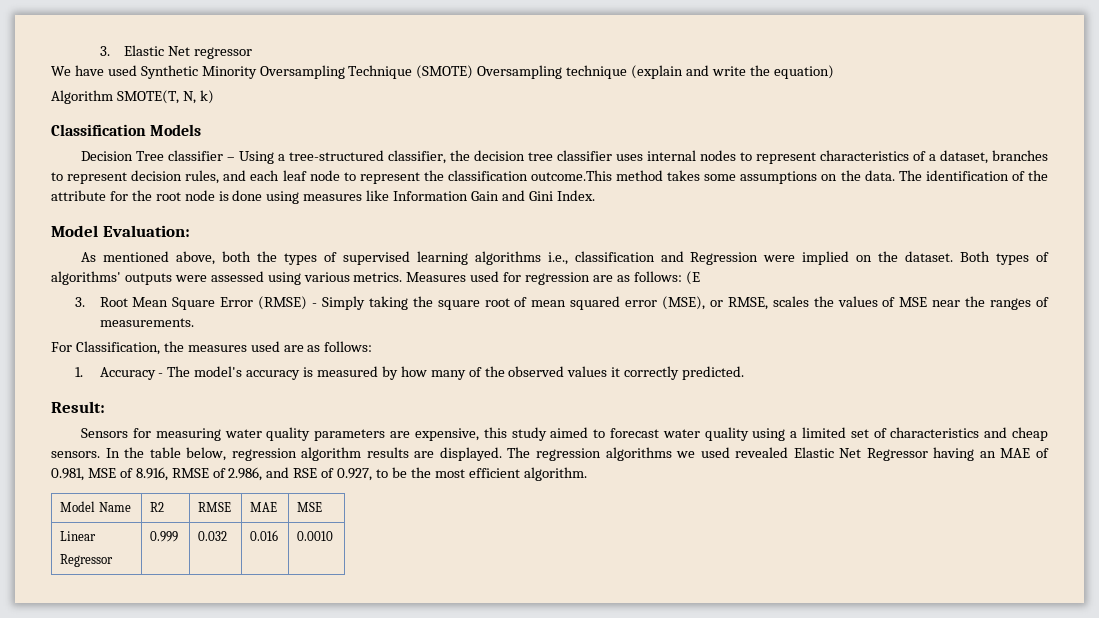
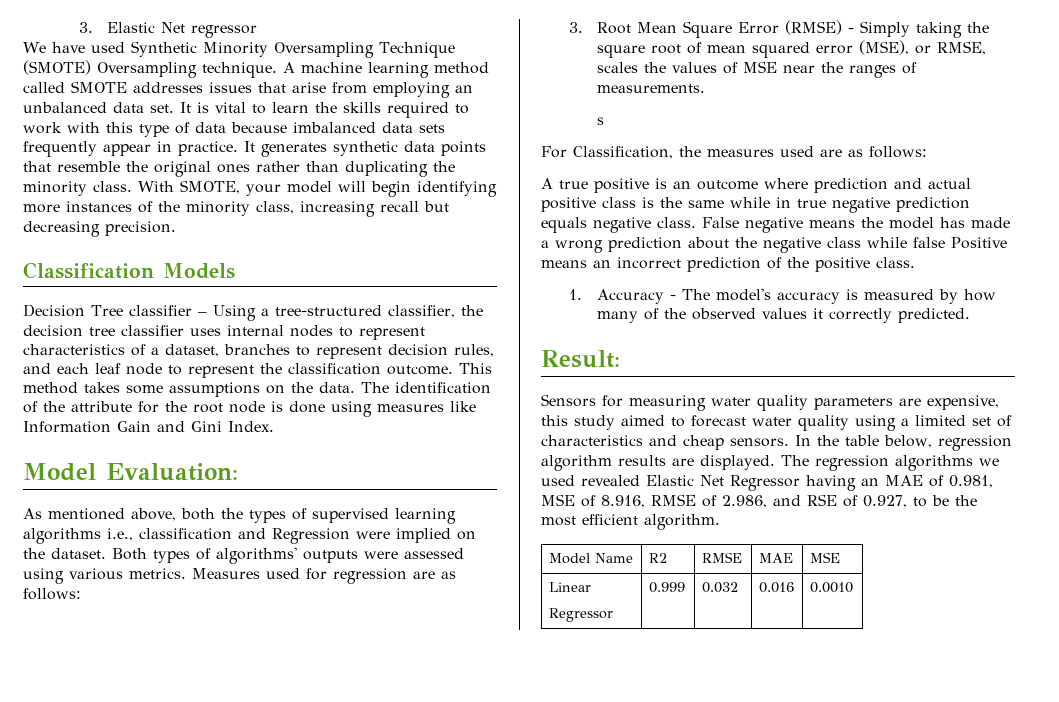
- We have used Synthetic Minority Oversampling Technique (SMOTE) Oversampling technique (explain and write the equation)
- Algorithm SMOTE(T, N, k)
+ We have used Synthetic Minority Oversampling Technique (SMOTE) Oversampling technique. A machine learning method called SMOTE addresses issues that arise from employing an unbalanced data set. It is vital to learn the skills required to work with this type of data because imbalanced data sets frequently appear in practice. It generates synthetic data points that resemble the original ones rather than duplicating the minority class. With SMOTE, your model will begin identifying more instances of the minority class, increasing recall but decreasing precision.
- Decision Tree classifier – Using a tree-structured classifier, the decision tree classifier uses internal nodes to represent characteristics of a dataset, branches to represent decision rules, and each leaf node to represent the classification outcome.This method takes some assumptions on the data.
+ Decision Tree classifier – Using a tree-structured classifier, the decision tree classifier uses internal nodes to represent characteristics of a dataset, branches to represent decision rules, and each leaf node to represent the classification outcome. This method takes some assumptions on the data.
- Measures used for regression are as follows: (E
+ Measures used for regression are as follows:
+ s
+ A true positive is an outcome where prediction and actual positive class is the same while in true negative prediction equals negative class. False negative means the model has made a wrong prediction about the negative class while false Positive means an incorrect prediction of the positive class.

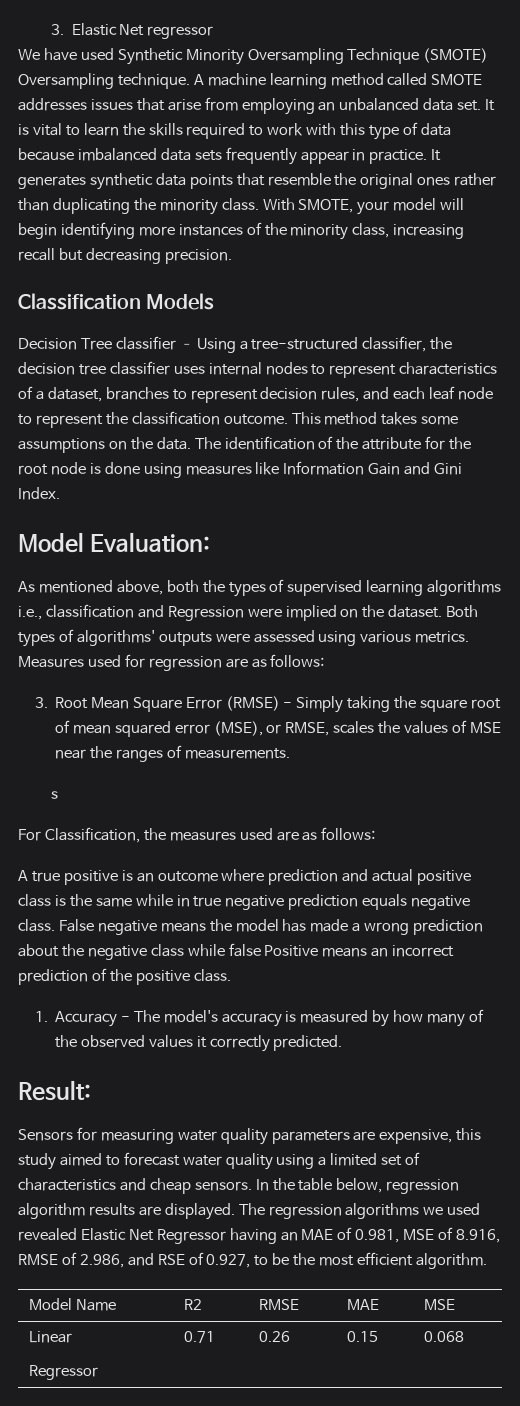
  Linear
- Regressor | 0.999 | 0.032 | 0.016 | 0.0010
+ Regressor | 0.71 | 0.26 | 0.15 | 0.068

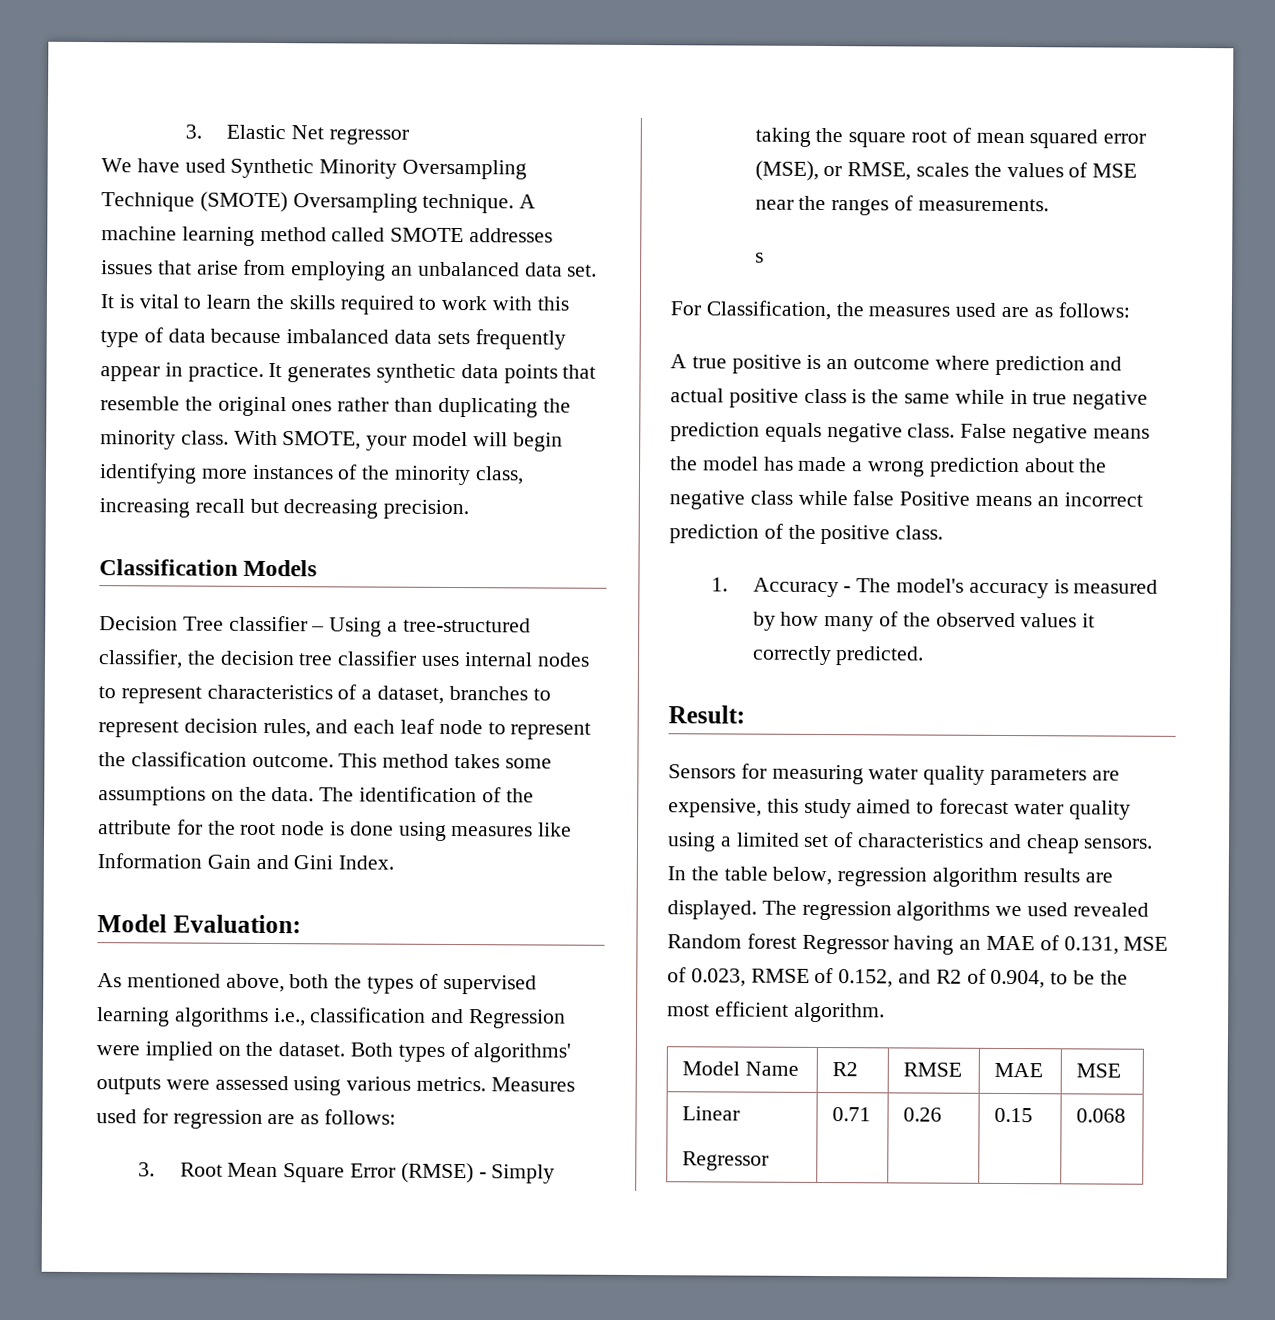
- The regression algorithms we used revealed Elastic Net Regressor having an MAE of 0.981, MSE of 8.916, RMSE of 2.986, and RSE of 0.927, to be the most efficient algorithm.
+ The regression algorithms we used revealed Random forest Regressor having an MAE of 0.131, MSE of 0.023, RMSE of 0.152, and R2 of 0.904, to be the most efficient algorithm.

